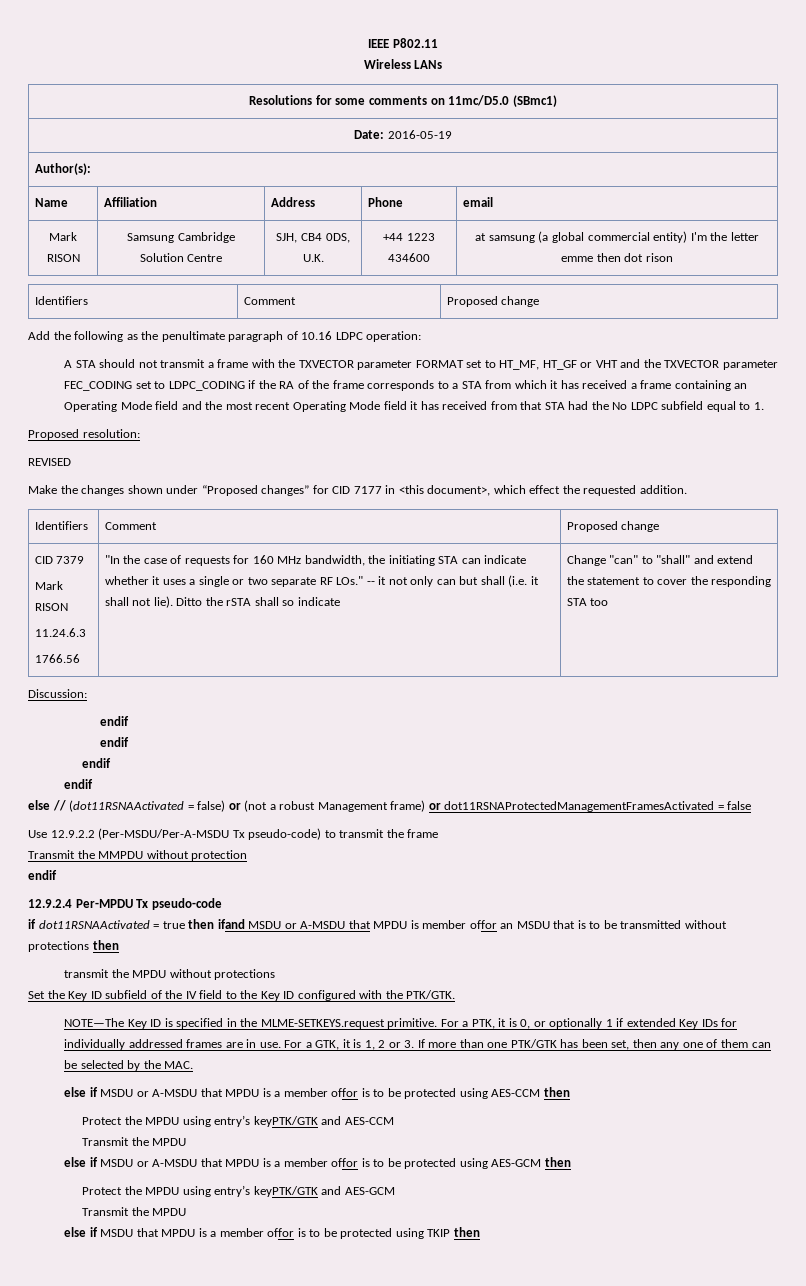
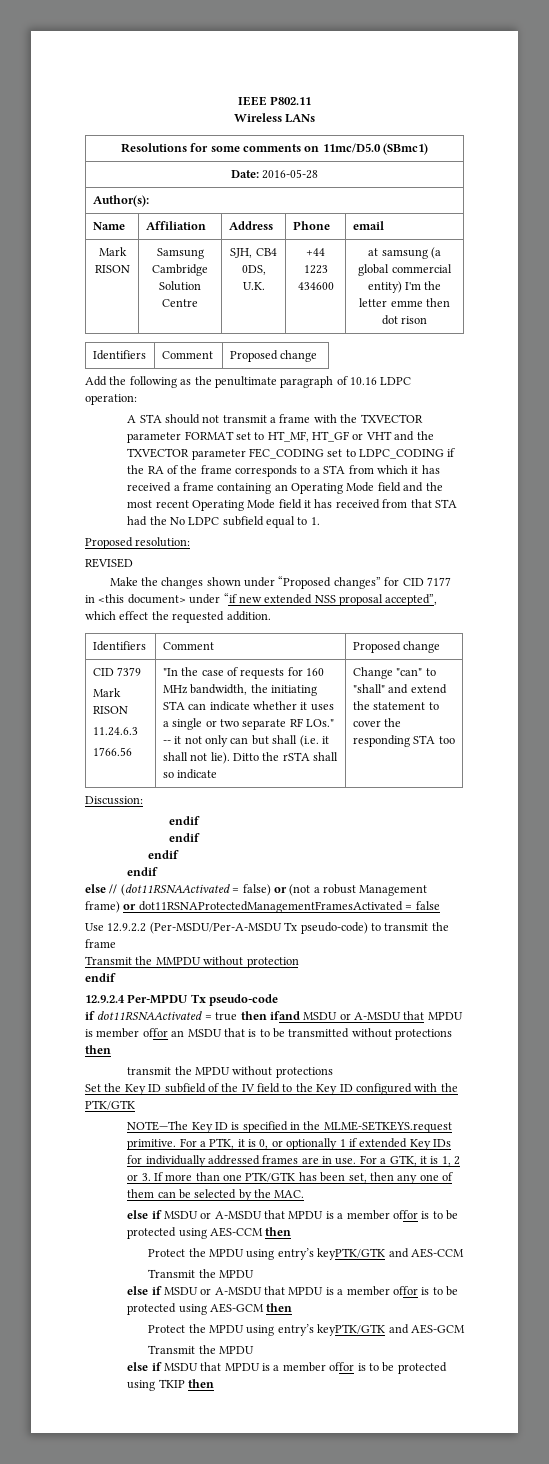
- Date: 2016-05-19
+ Date: 2016-05-28
- Make the changes shown under “Proposed changes” for CID 7177 in <this document>, which effect the requested addition.
+ Make the changes shown under “Proposed changes” for CID 7177 in <this document> under “if new extended NSS proposal accepted”, which effect the requested addition.
- Set the Key ID subfield of the IV field to the Key ID configured with the PTK/GTK.
+ Set the Key ID subfield of the IV field to the Key ID configured with the PTK/GTK

